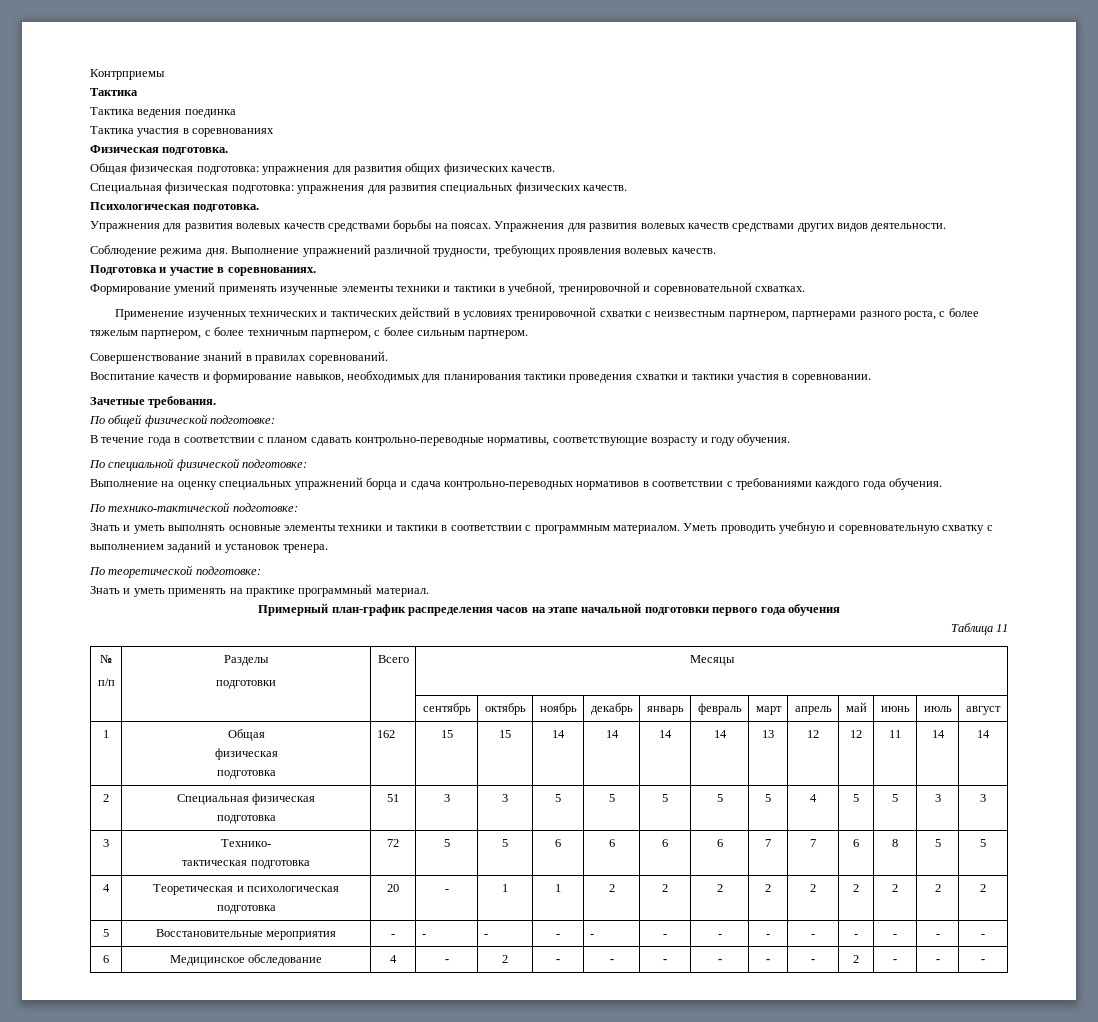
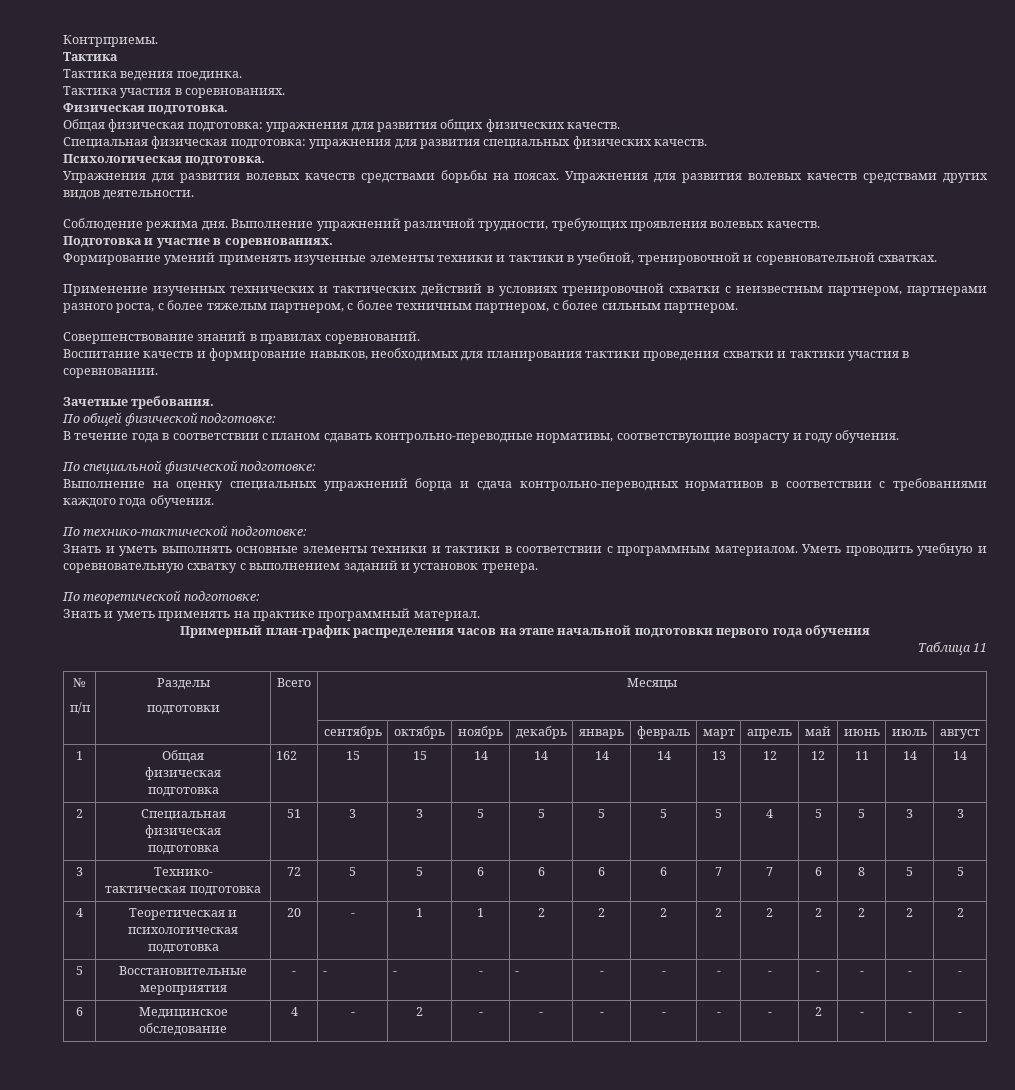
- Контрприемы
+ Контрприемы.
- Тактика ведения поединка
+ Тактика ведения поединка.
- Тактика участия в соревнованиях
+ Тактика участия в соревнованиях.

